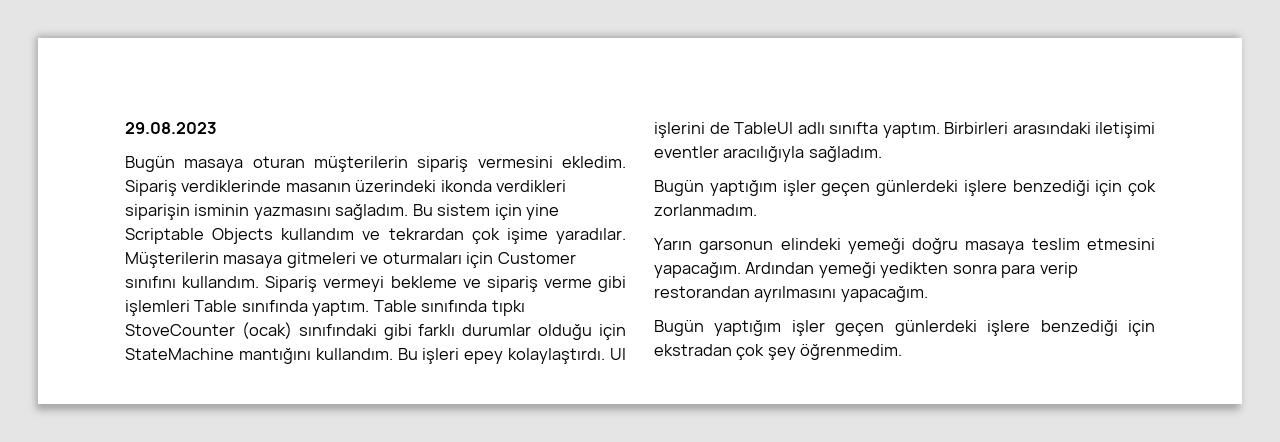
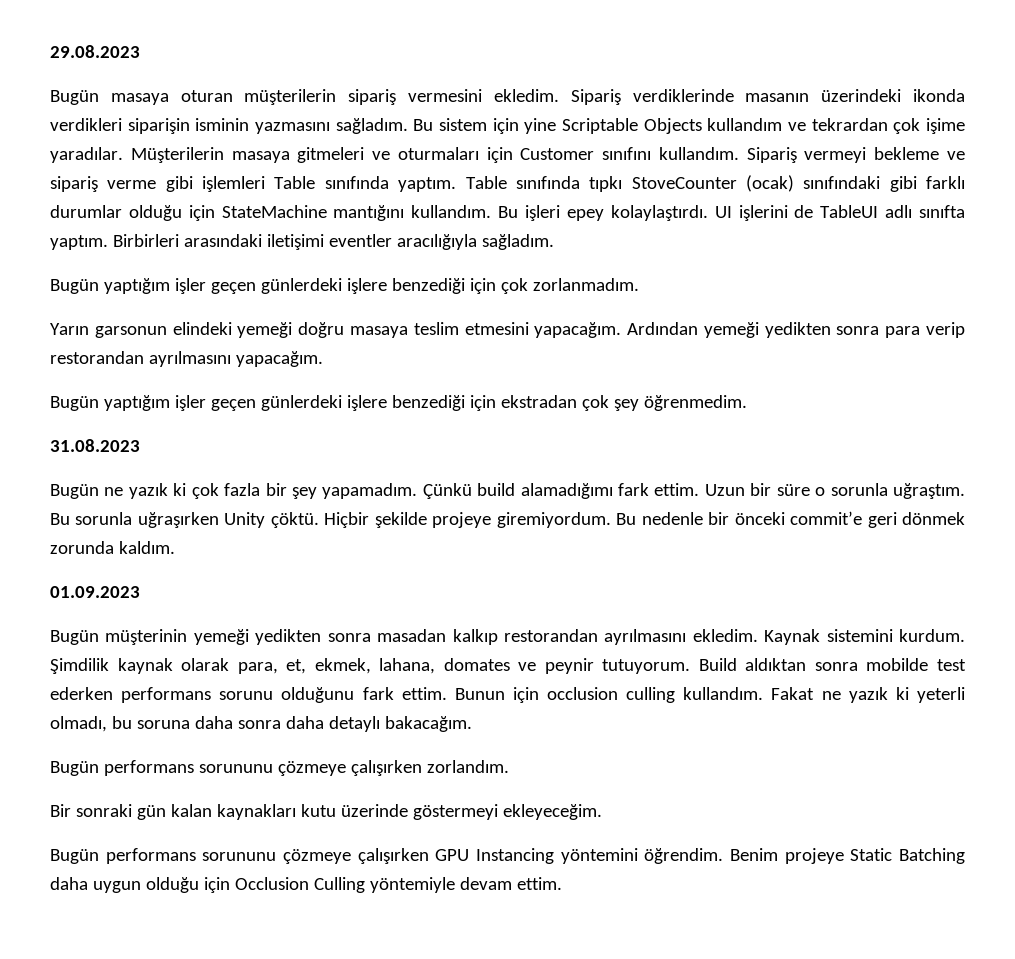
+ 31.08.2023
+ Bugün ne yazık ki çok fazla bir şey yapamadım. Çünkü build alamadığımı fark ettim. Uzun bir süre o sorunla uğraştım. Bu sorunla uğraşırken Unity çöktü. Hiçbir şekilde projeye giremiyordum. Bu nedenle bir önceki commit’e geri dönmek zorunda kaldım.
+ 01.09.2023
+ Bugün müşterinin yemeği yedikten sonra masadan kalkıp restorandan ayrılmasını ekledim. Kaynak sistemini kurdum. Şimdilik kaynak olarak para, et, ekmek, lahana, domates ve peynir tutuyorum. Build aldıktan sonra mobilde test ederken performans sorunu olduğunu fark ettim. Bunun için occlusion culling kullandım. Fakat ne yazık ki yeterli olmadı, bu soruna daha sonra daha detaylı bakacağım.
+ Bugün performans sorununu çözmeye çalışırken zorlandım.
+ Bir sonraki gün kalan kaynakları kutu üzerinde göstermeyi ekleyeceğim.
+ Bugün performans sorununu çözmeye çalışırken GPU Instancing yöntemini öğrendim. Benim projeye Static Batching daha uygun olduğu için Occlusion Culling yöntemiyle devam ettim.

